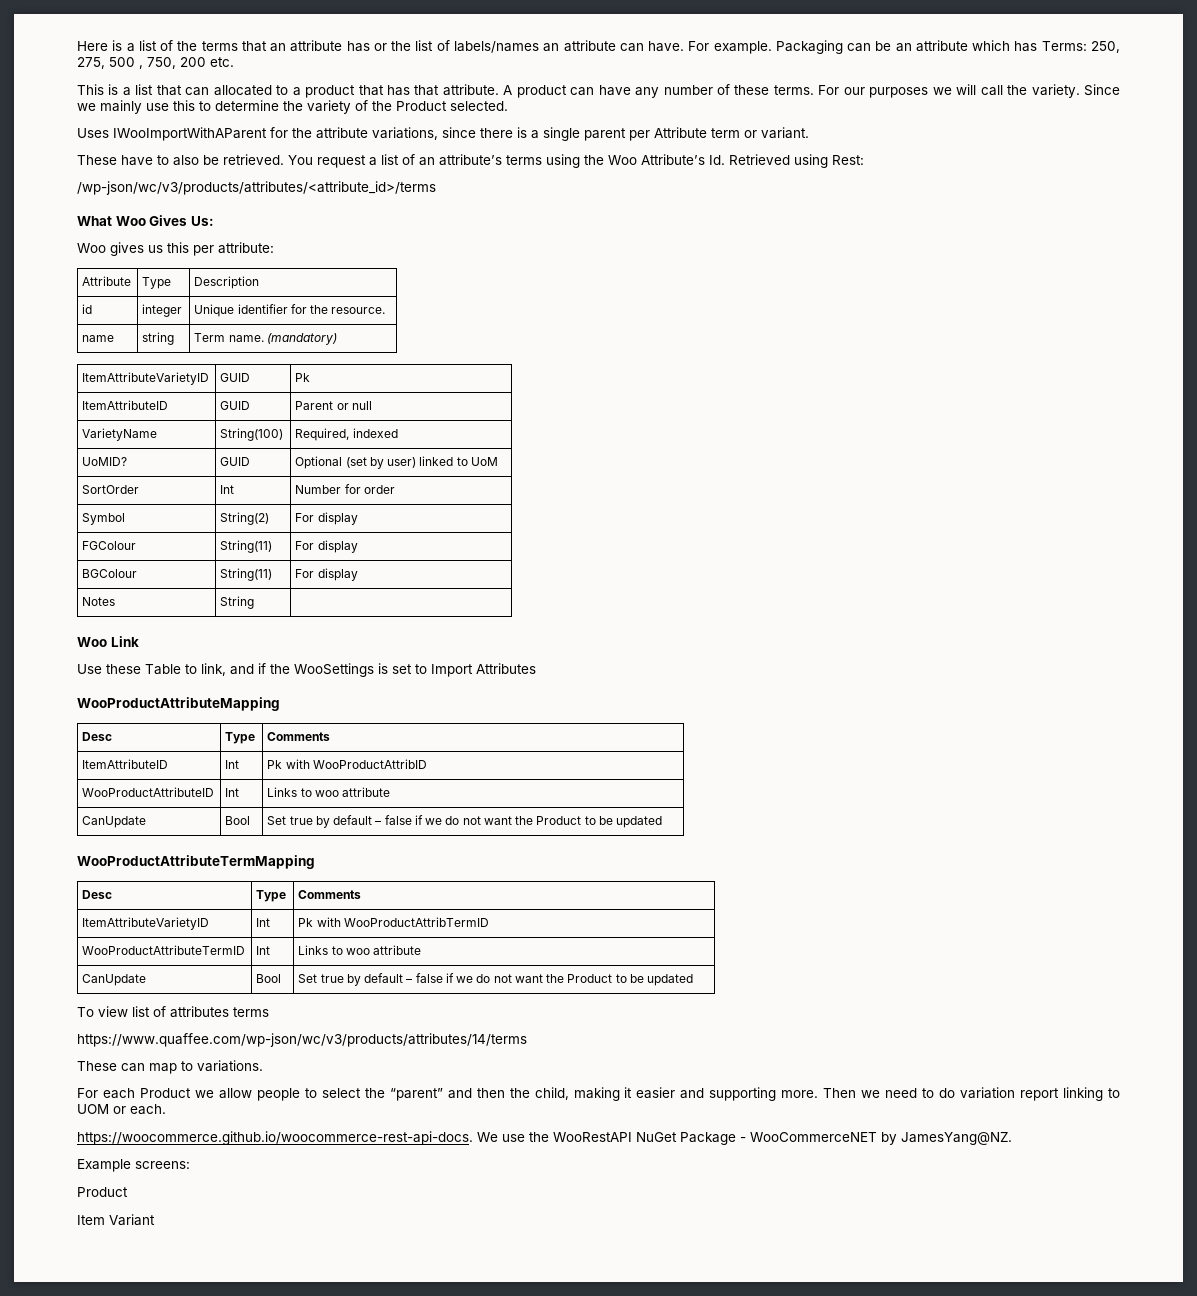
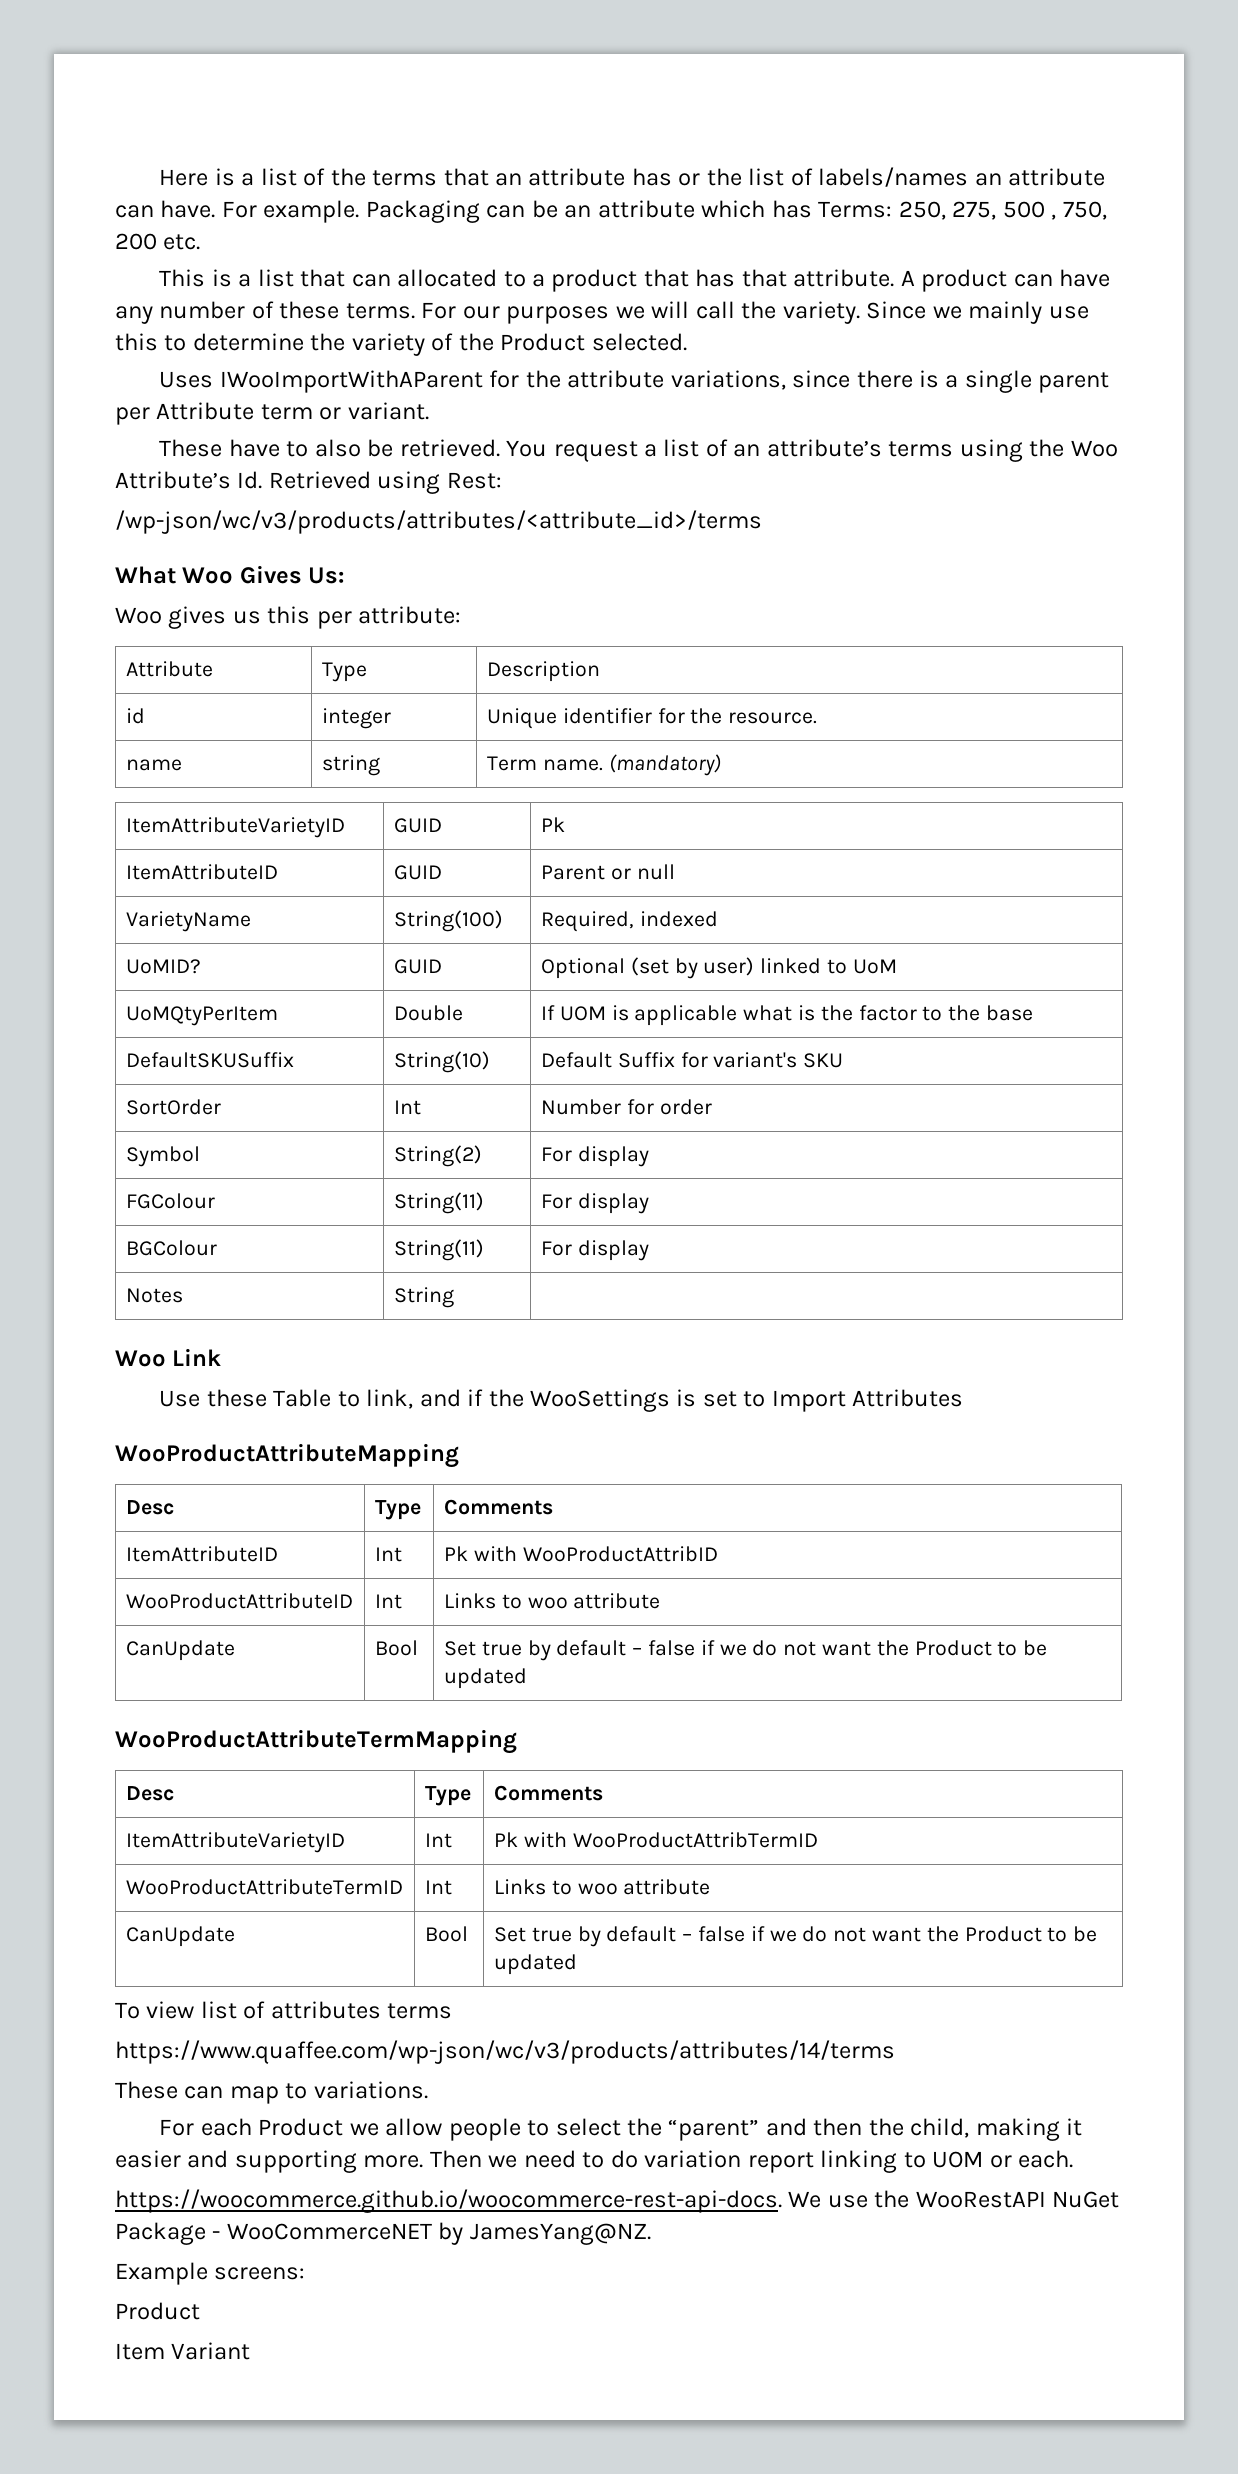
+ UoMQtyPerItem | Double | If UOM is applicable what is the factor to the base
+ DefaultSKUSuffix | String(10) | Default Suffix for variant's SKU

